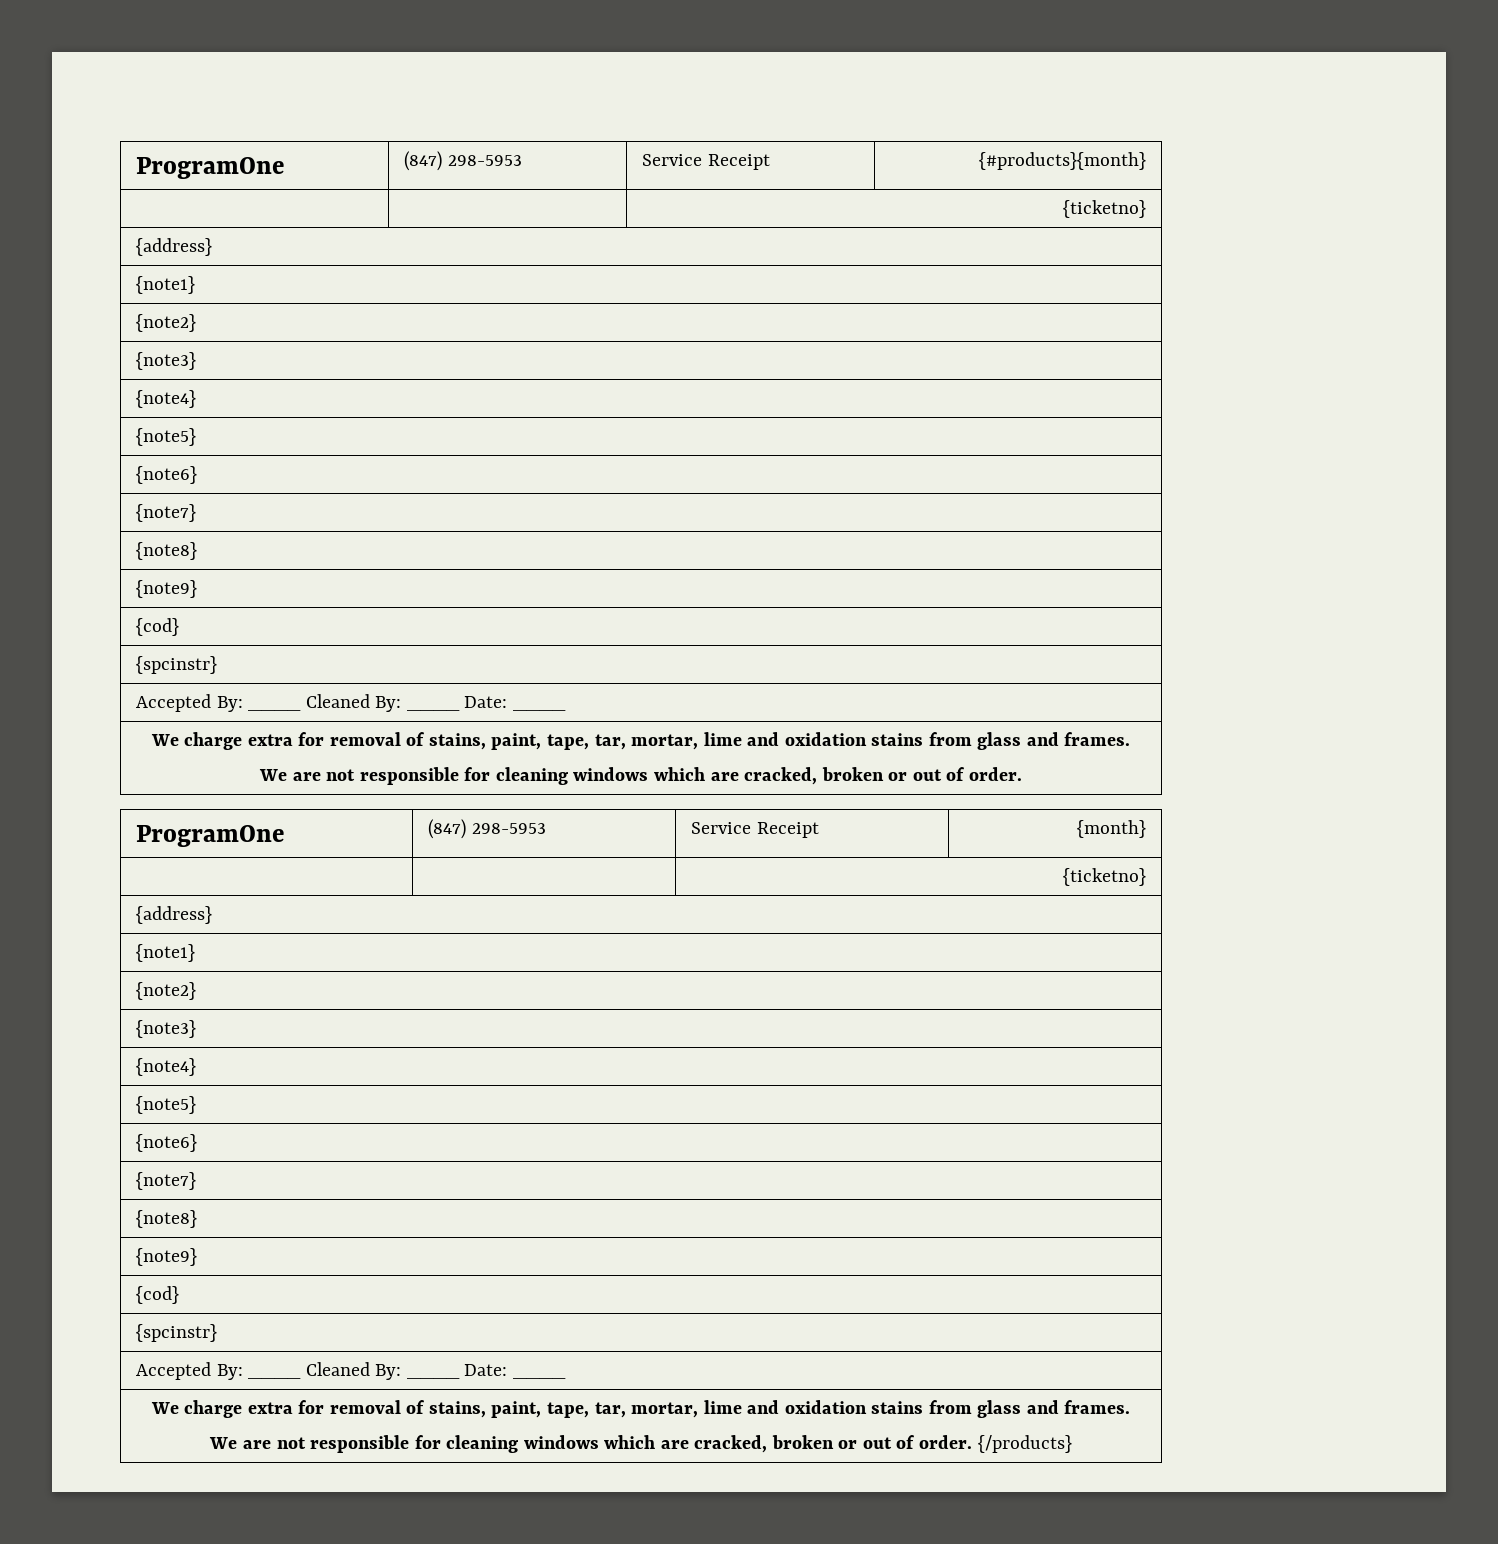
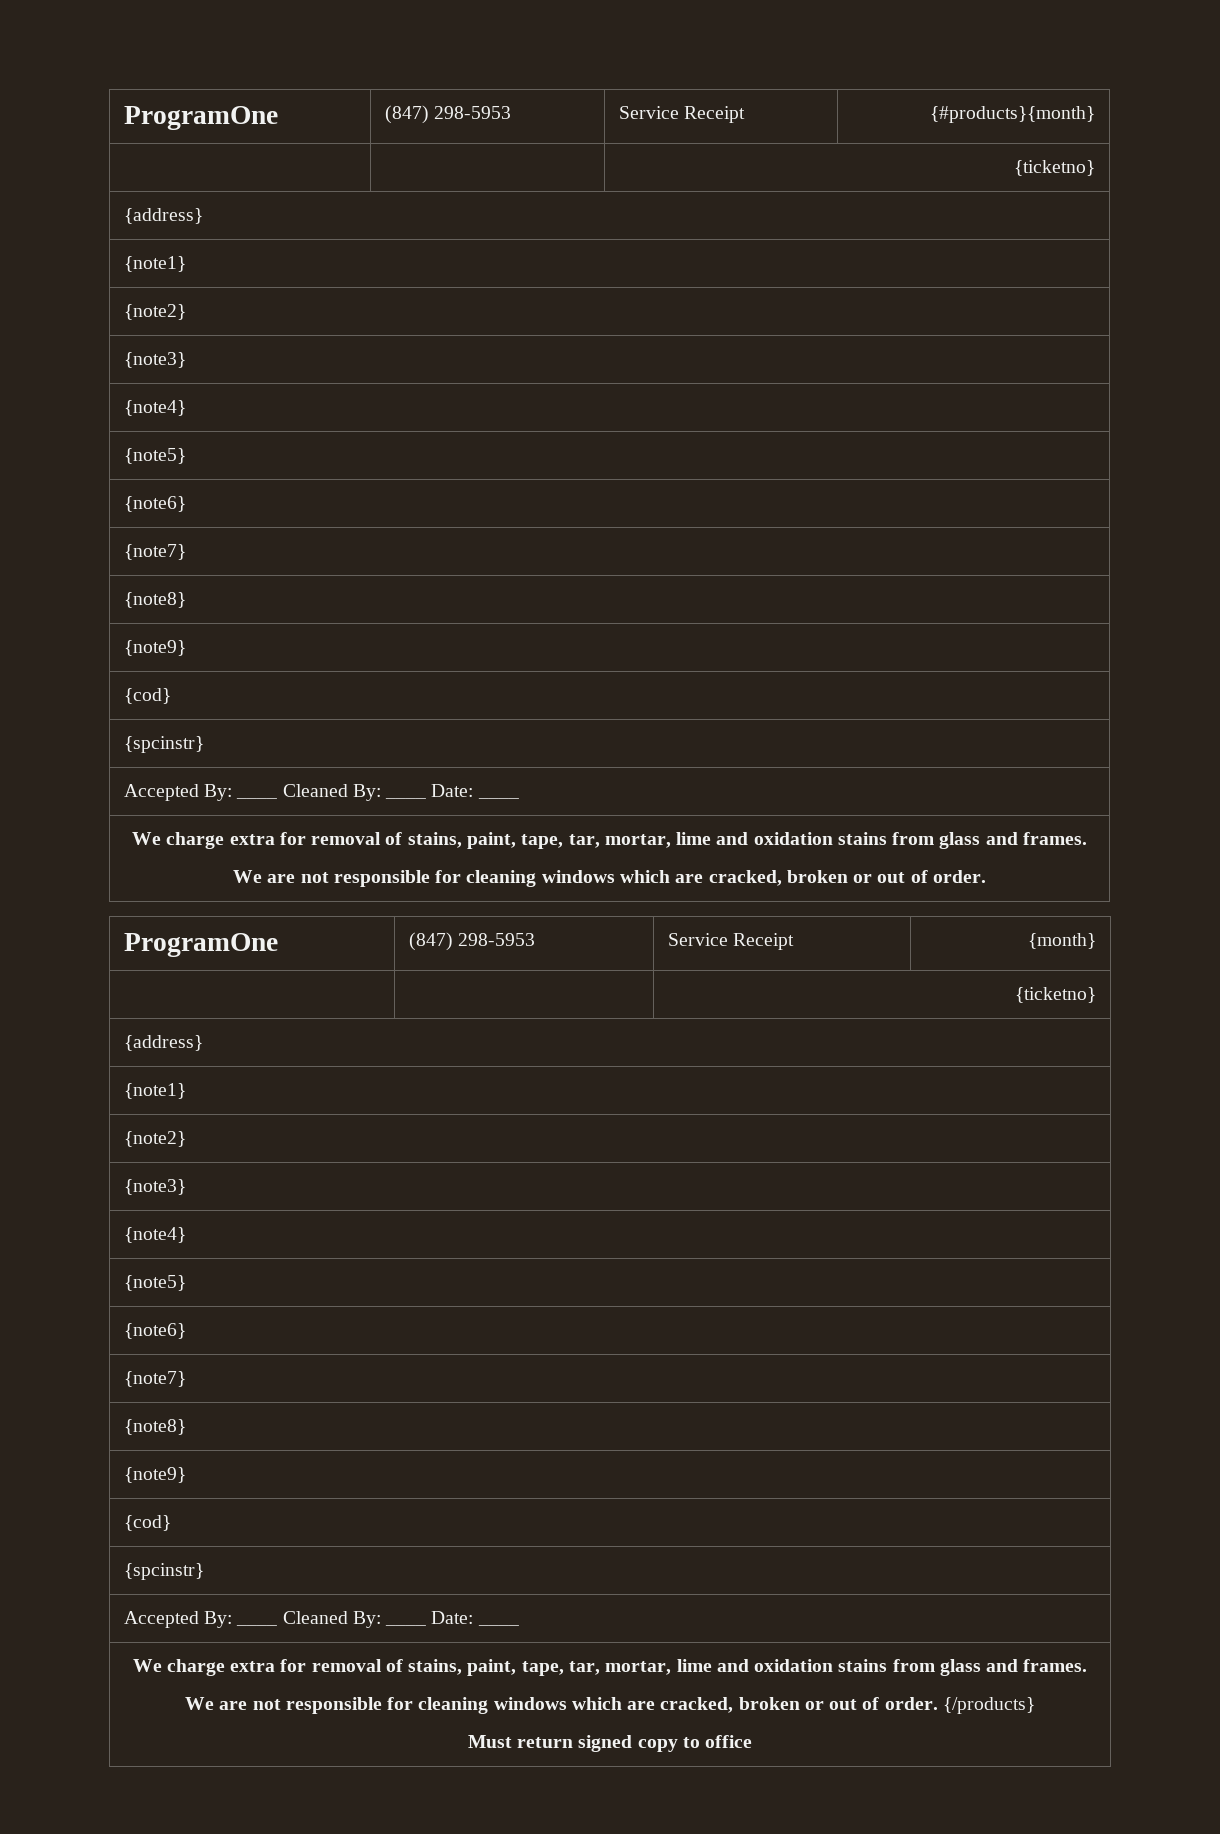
+ Must return signed copy to office

